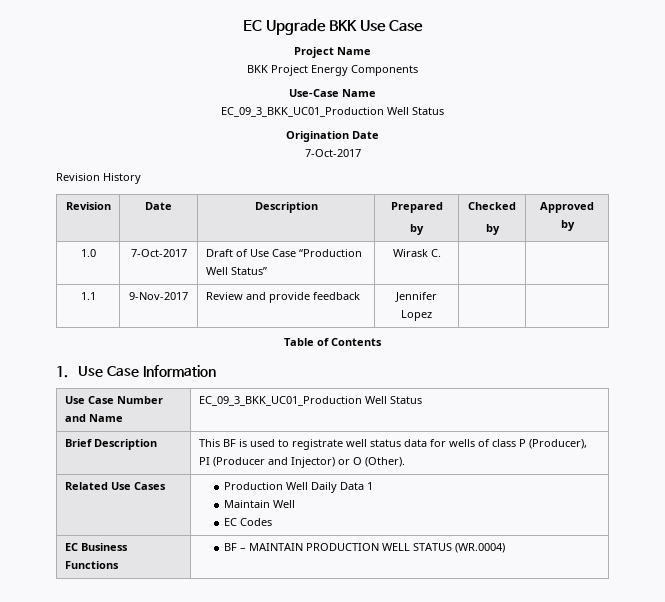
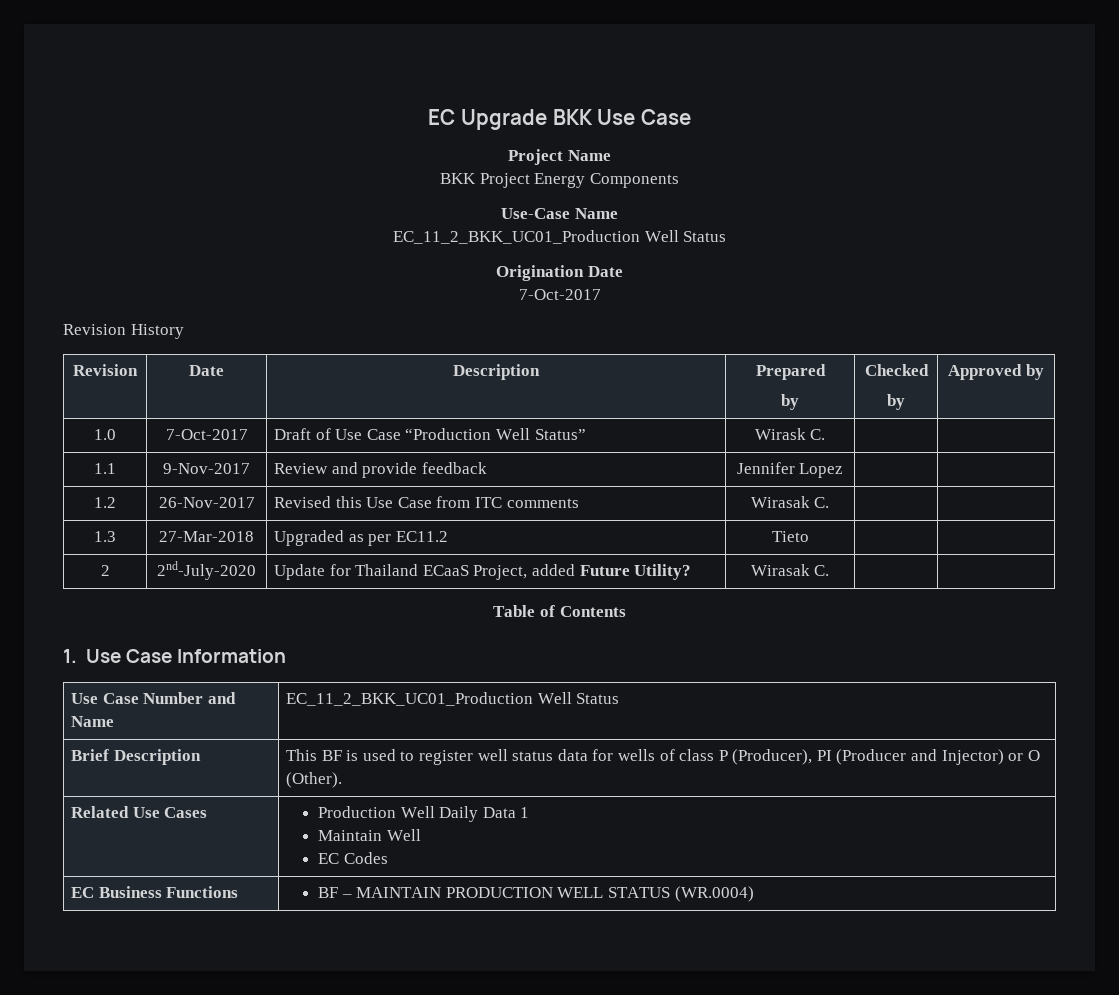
  Use-Case Name
- EC_09_3_BKK_UC01_Production Well Status
+ EC_11_2_BKK_UC01_Production Well Status
+ 1.2 | 26-Nov-2017 | Revised this Use Case from ITC comments | Wirasak C. | |
+ 1.3 | 27-Mar-2018 | Upgraded as per EC11.2 | Tieto | |
+ 2 | 2nd-July-2020 | Update for Thailand ECaaS Project, added Future Utility? | Wirasak C. | |
- Use Case Number and Name | EC_09_3_BKK_UC01_Production Well Status
+ Use Case Number and Name | EC_11_2_BKK_UC01_Production Well Status
- Brief Description | This BF is used to registrate well status data for wells of class P (Producer), PI (Producer and Injector) or O (Other).
+ Brief Description | This BF is used to register well status data for wells of class P (Producer), PI (Producer and Injector) or O (Other).

